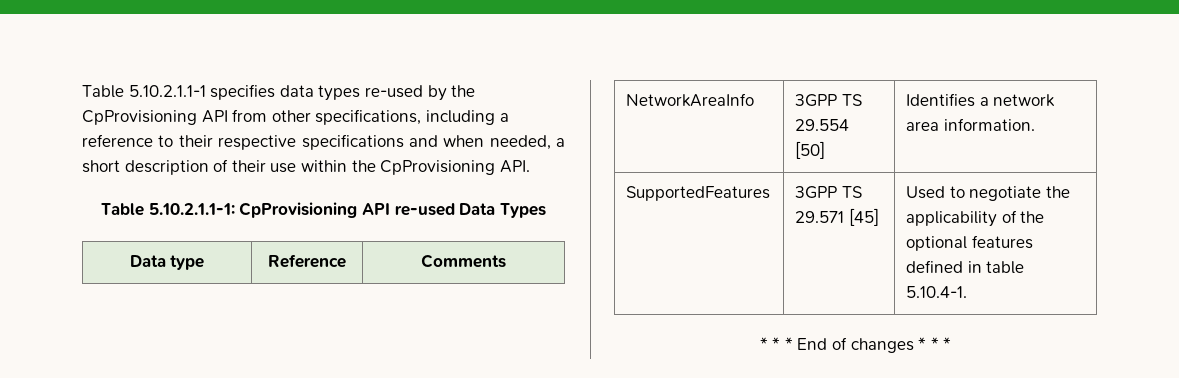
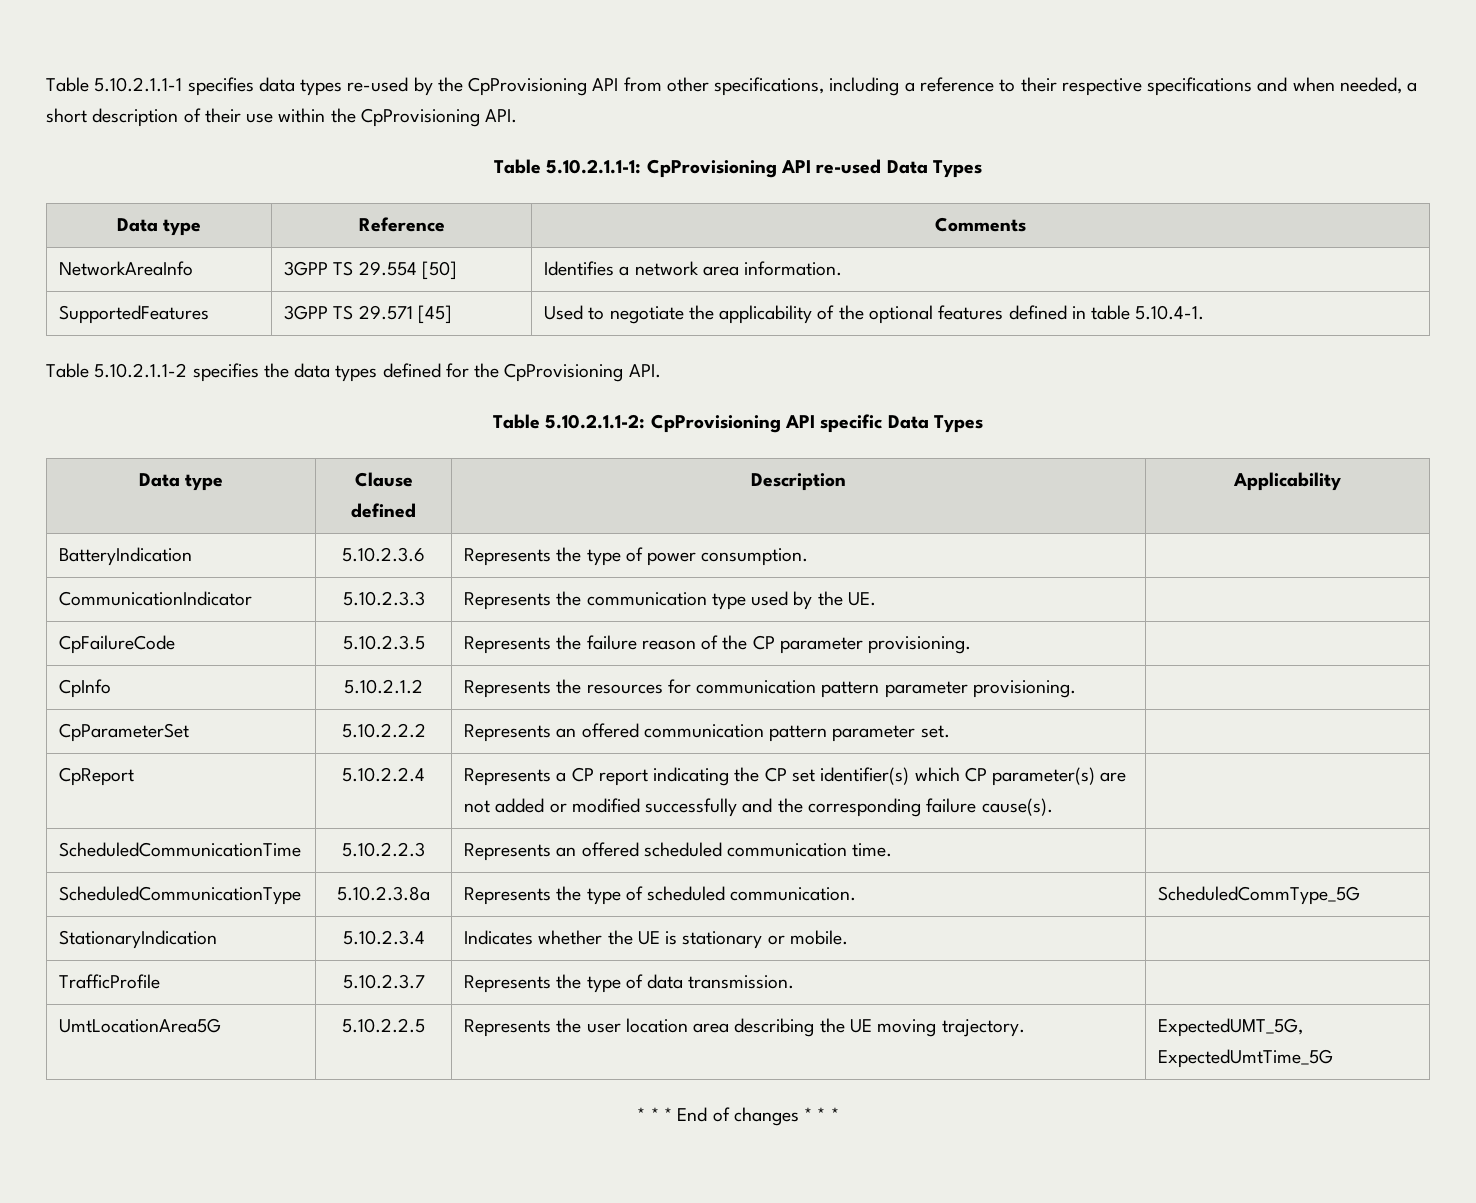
+ Table 5.10.2.1.1-2 specifies the data types defined for the CpProvisioning API.
+ Table 5.10.2.1.1-2: CpProvisioning API specific Data Types
+ Data type | Clause defined | Description | Applicability
+ BatteryIndication | 5.10.2.3.6 | Represents the type of power consumption. |
+ CommunicationIndicator | 5.10.2.3.3 | Represents the communication type used by the UE. |
+ CpFailureCode | 5.10.2.3.5 | Represents the failure reason of the CP parameter provisioning. |
+ CpInfo | 5.10.2.1.2 | Represents the resources for communication pattern parameter provisioning. |
+ CpParameterSet | 5.10.2.2.2 | Represents an offered communication pattern parameter set. |
+ CpReport | 5.10.2.2.4 | Represents a CP report indicating the CP set identifier(s) which CP parameter(s) are not added or modified successfully and the corresponding failure cause(s). |
+ ScheduledCommunicationTime | 5.10.2.2.3 | Represents an offered scheduled communication time. |
+ ScheduledCommunicationType | 5.10.2.3.8a | Represents the type of scheduled communication. | ScheduledCommType_5G
+ StationaryIndication | 5.10.2.3.4 | Indicates whether the UE is stationary or mobile. |
+ TrafficProfile | 5.10.2.3.7 | Represents the type of data transmission. |
+ UmtLocationArea5G | 5.10.2.2.5 | Represents the user location area describing the UE moving trajectory. | ExpectedUMT_5G, ExpectedUmtTime_5G

